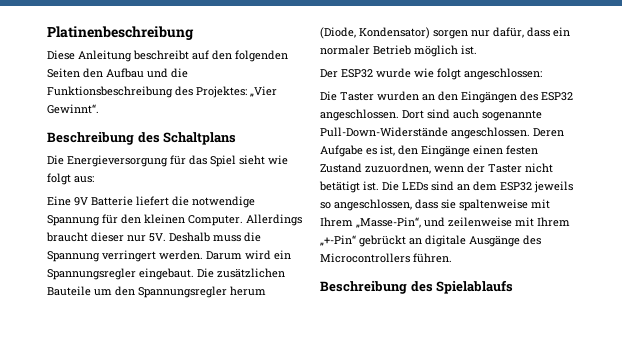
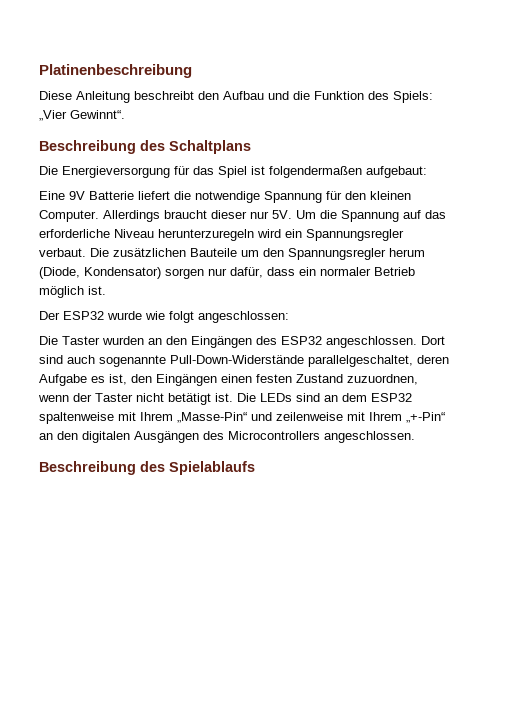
- Diese Anleitung beschreibt auf den folgenden Seiten den Aufbau und die Funktionsbeschreibung des Projektes: „Vier Gewinnt“.
+ Diese Anleitung beschreibt den Aufbau und die Funktion des Spiels: „Vier Gewinnt“.
- Die Energieversorgung für das Spiel sieht wie folgt aus:
+ Die Energieversorgung für das Spiel ist folgendermaßen aufgebaut:
- Deshalb muss die Spannung verringert werden. Darum wird ein Spannungsregler eingebaut.
+ Um die Spannung auf das erforderliche Niveau herunterzuregeln wird ein Spannungsregler verbaut.
- Dort sind auch sogenannte Pull-Down-Widerstände angeschlossen. Deren Aufgabe es ist, den Eingänge einen festen Zustand zuzuordnen, wenn der Taster nicht betätigt ist.
+ Dort sind auch sogenannte Pull-Down-Widerstände parallelgeschaltet, deren Aufgabe es ist, den Eingängen einen festen Zustand zuzuordnen, wenn der Taster nicht betätigt ist.
- Die LEDs sind an dem ESP32 jeweils so angeschlossen, dass sie spaltenweise mit Ihrem „Masse-Pin“, und zeilenweise mit Ihrem „+-Pin“ gebrückt an digitale Ausgänge des Microcontrollers führen.
+ Die LEDs sind an dem ESP32 spaltenweise mit Ihrem „Masse-Pin“ und zeilenweise mit Ihrem „+-Pin“ an den digitalen Ausgängen des Microcontrollers angeschlossen.

